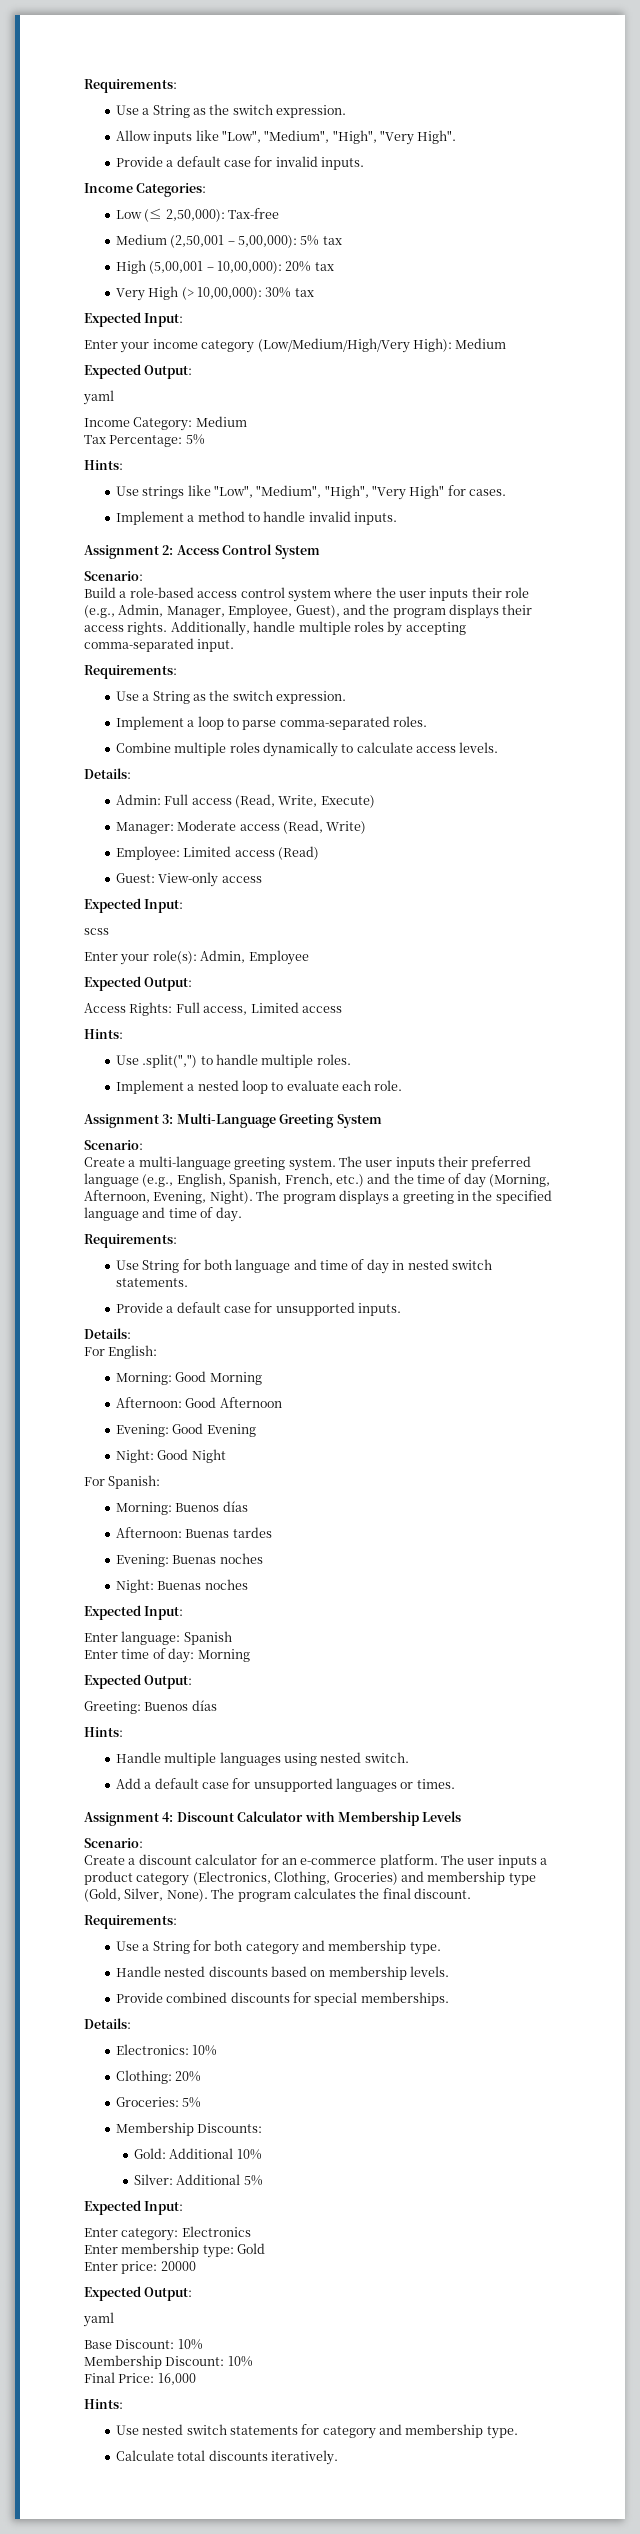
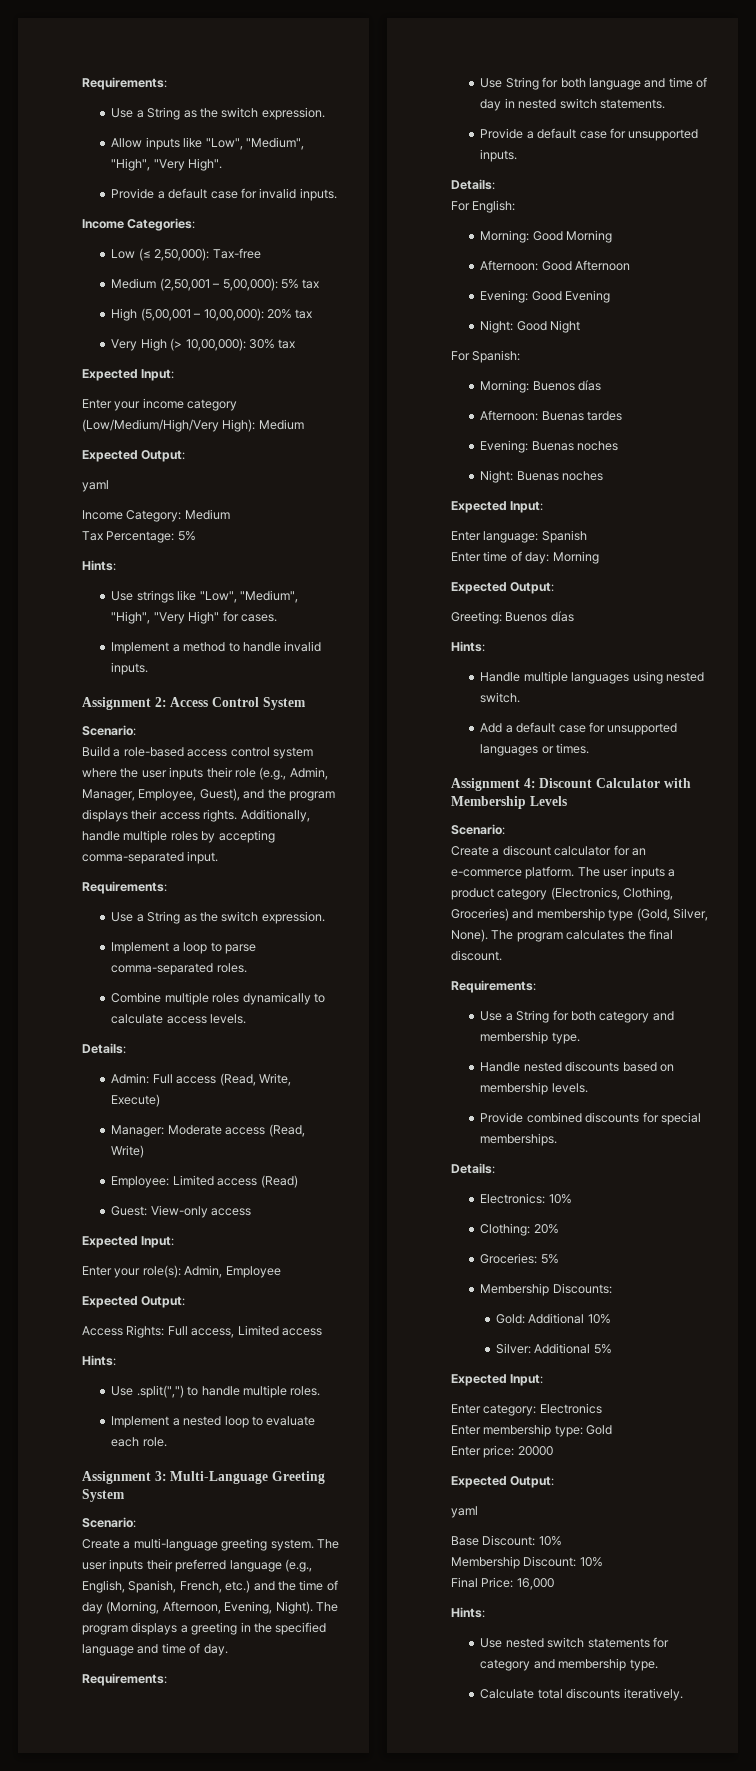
- scss

